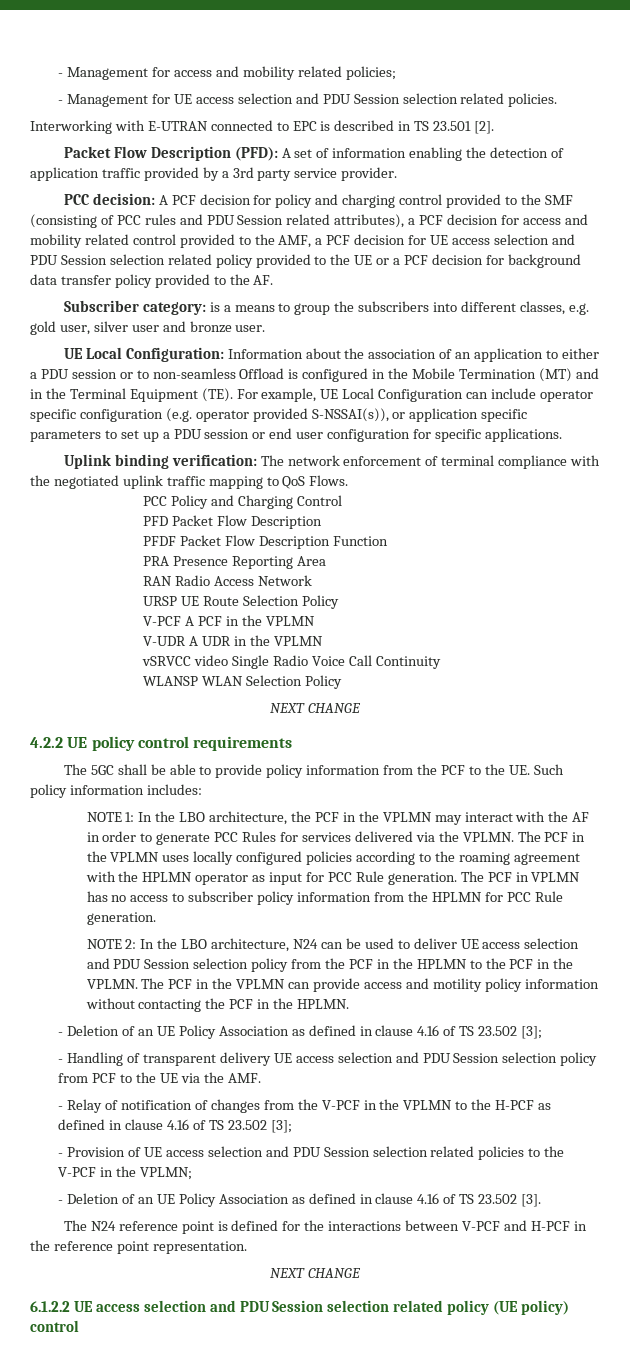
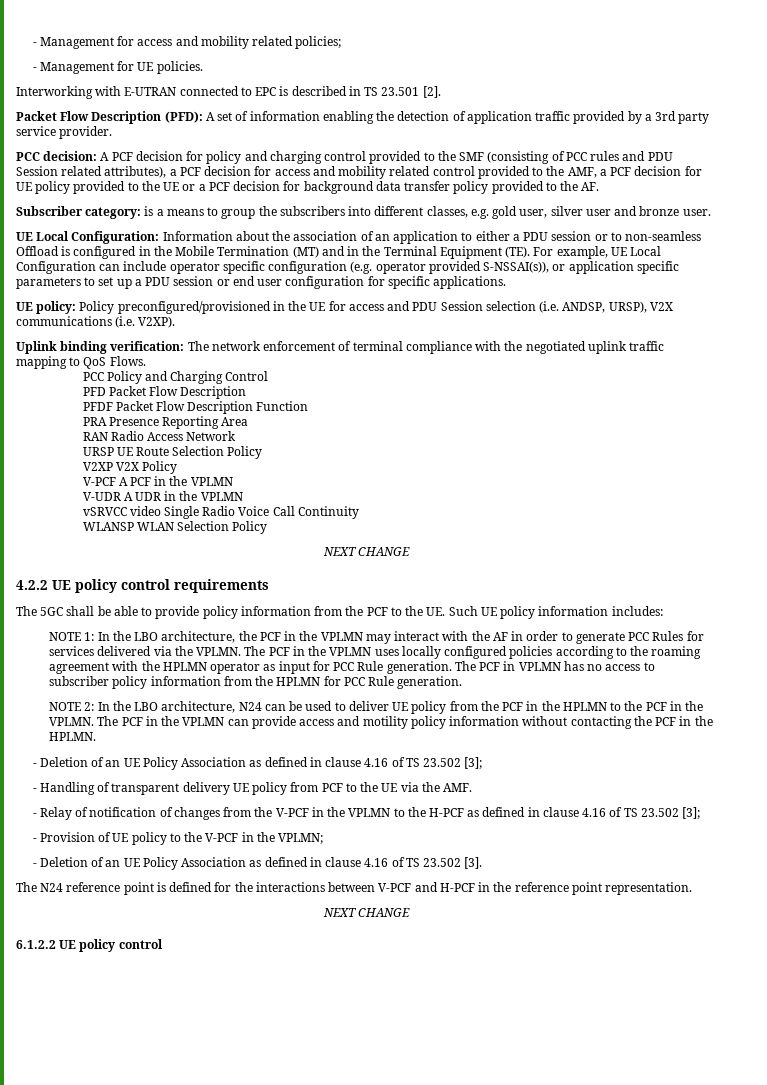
- - Management for UE access selection and PDU Session selection related policies.
+ - Management for UE policies.
- PCC decision: A PCF decision for policy and charging control provided to the SMF (consisting of PCC rules and PDU Session related attributes), a PCF decision for access and mobility related control provided to the AMF, a PCF decision for UE access selection and PDU Session selection related policy provided to the UE or a PCF decision for background data transfer policy provided to the AF.
+ PCC decision: A PCF decision for policy and charging control provided to the SMF (consisting of PCC rules and PDU Session related attributes), a PCF decision for access and mobility related control provided to the AMF, a PCF decision for UE policy provided to the UE or a PCF decision for background data transfer policy provided to the AF.
+ UE policy: Policy preconfigured/provisioned in the UE for access and PDU Session selection (i.e. ANDSP, URSP), V2X communications (i.e. V2XP).
+ V2XP V2X Policy
- The 5GC shall be able to provide policy information from the PCF to the UE. Such policy information includes:
+ The 5GC shall be able to provide policy information from the PCF to the UE. Such UE policy information includes:
- NOTE 2: In the LBO architecture, N24 can be used to deliver UE access selection and PDU Session selection policy from the PCF in the HPLMN to the PCF in the VPLMN.
+ NOTE 2: In the LBO architecture, N24 can be used to deliver UE policy from the PCF in the HPLMN to the PCF in the VPLMN.
- - Handling of transparent delivery UE access selection and PDU Session selection policy from PCF to the UE via the AMF.
+ - Handling of transparent delivery UE policy from PCF to the UE via the AMF.
- - Provision of UE access selection and PDU Session selection related policies to the V-PCF in the VPLMN;
+ - Provision of UE policy to the V-PCF in the VPLMN;
- 6.1.2.2 UE access selection and PDU Session selection related policy (UE policy) control
+ 6.1.2.2 UE policy control

